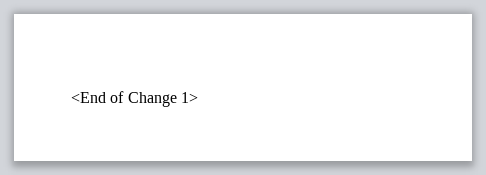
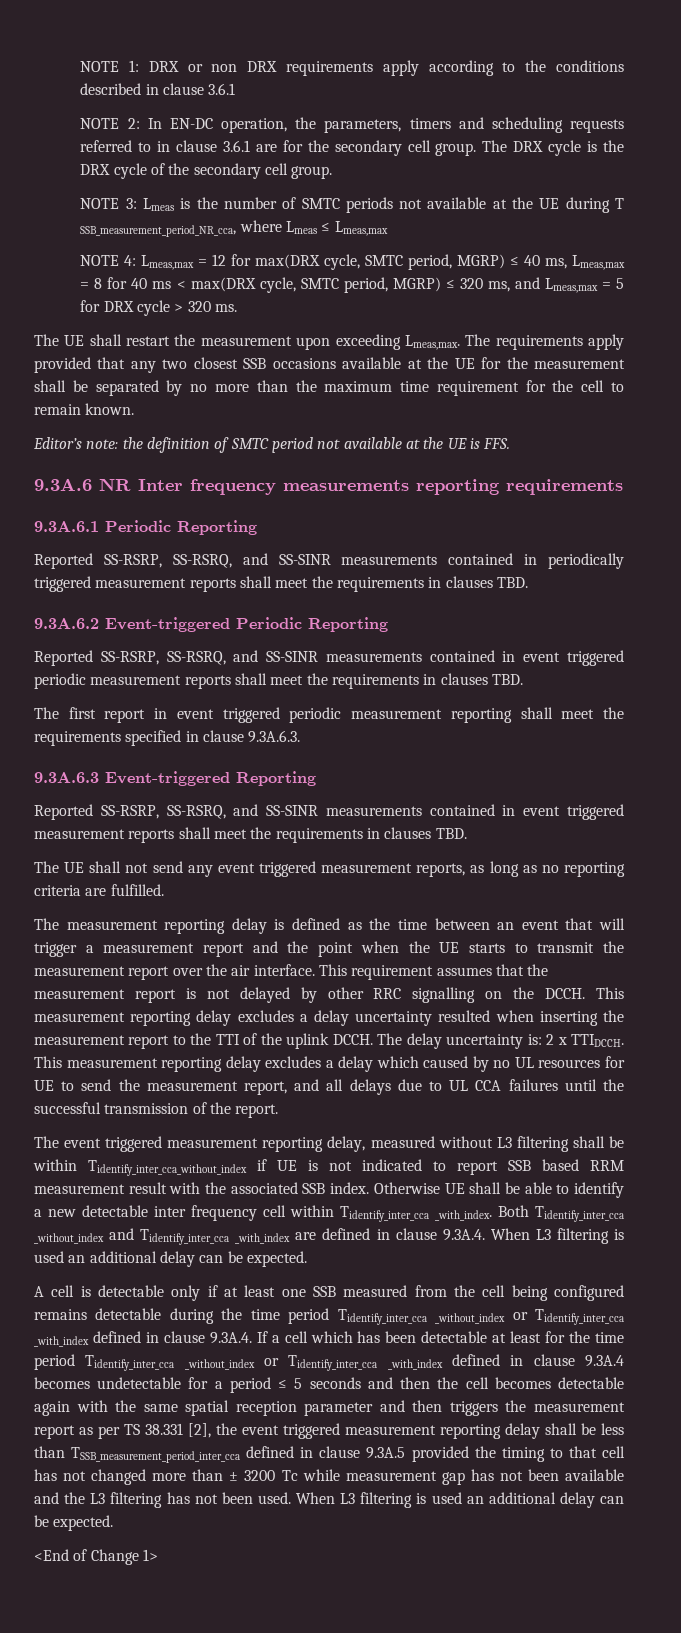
+ NOTE 1: DRX or non DRX requirements apply according to the conditions described in clause 3.6.1
+ NOTE 2: In EN-DC operation, the parameters, timers and scheduling requests referred to in clause 3.6.1 are for the secondary cell group. The DRX cycle is the DRX cycle of the secondary cell group.
+ NOTE 3: Lmeas is the number of SMTC periods not available at the UE during T SSB_measurement_period_NR_cca, where Lmeas ≤ Lmeas,max
+ NOTE 4: Lmeas,max = 12 for max(DRX cycle, SMTC period, MGRP) ≤ 40 ms, Lmeas,max = 8 for 40 ms < max(DRX cycle, SMTC period, MGRP) ≤ 320 ms, and Lmeas,max = 5 for DRX cycle > 320 ms.
+ The UE shall restart the measurement upon exceeding Lmeas,max. The requirements apply provided that any two closest SSB occasions available at the UE for the measurement shall be separated by no more than the maximum time requirement for the cell to remain known.
+ Editor’s note: the definition of SMTC period not available at the UE is FFS.
+ 9.3A.6 NR Inter frequency measurements reporting requirements
+ 9.3A.6.1 Periodic Reporting
+ Reported SS-RSRP, SS-RSRQ, and SS-SINR measurements contained in periodically triggered measurement reports shall meet the requirements in clauses TBD.
+ 9.3A.6.2 Event-triggered Periodic Reporting
+ Reported SS-RSRP, SS-RSRQ, and SS-SINR measurements contained in event triggered periodic measurement reports shall meet the requirements in clauses TBD.
+ The first report in event triggered periodic measurement reporting shall meet the requirements specified in clause 9.3A.6.3.
+ 9.3A.6.3 Event-triggered Reporting
+ Reported SS-RSRP, SS-RSRQ, and SS-SINR measurements contained in event triggered measurement reports shall meet the requirements in clauses TBD.
+ The UE shall not send any event triggered measurement reports, as long as no reporting criteria are fulfilled.
+ The measurement reporting delay is defined as the time between an event that will trigger a measurement report and the point when the UE starts to transmit the measurement report over the air interface. This requirement assumes that the measurement report is not delayed by other RRC signalling on the DCCH. This measurement reporting delay excludes a delay uncertainty resulted when inserting the measurement report to the TTI of the uplink DCCH. The delay uncertainty is: 2 x TTIDCCH. This measurement reporting delay excludes a delay which caused by no UL resources for UE to send the measurement report, and all delays due to UL CCA failures until the successful transmission of the report.
+ The event triggered measurement reporting delay, measured without L3 filtering shall be within Tidentify_inter_cca_without_index if UE is not indicated to report SSB based RRM measurement result with the associated SSB index. Otherwise UE shall be able to identify a new detectable inter frequency cell within Tidentify_inter_cca _with_index. Both Tidentify_inter_cca _without_index and Tidentify_inter_cca _with_index are defined in clause 9.3A.4. When L3 filtering is used an additional delay can be expected.
+ A cell is detectable only if at least one SSB measured from the cell being configured remains detectable during the time period Tidentify_inter_cca _without_index or Tidentify_inter_cca _with_index defined in clause 9.3A.4. If a cell which has been detectable at least for the time period Tidentify_inter_cca _without_index or Tidentify_inter_cca _with_index defined in clause 9.3A.4 becomes undetectable for a period ≤ 5 seconds and then the cell becomes detectable again with the same spatial reception parameter and then triggers the measurement report as per TS 38.331 [2], the event triggered measurement reporting delay shall be less than TSSB_measurement_period_inter_cca defined in clause 9.3A.5 provided the timing to that cell has not changed more than ± 3200 Tc while measurement gap has not been available and the L3 filtering has not been used. When L3 filtering is used an additional delay can be expected.

